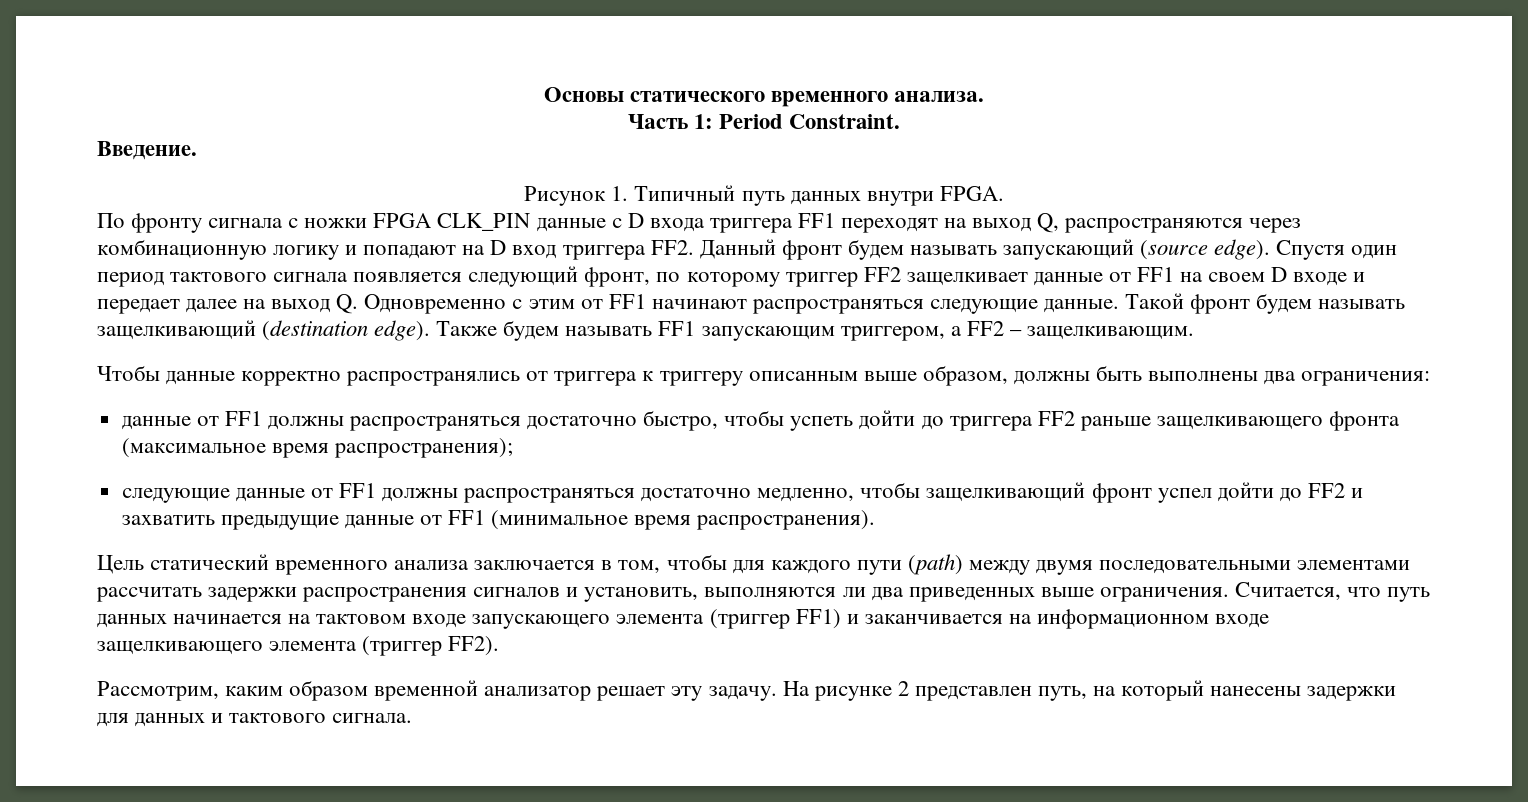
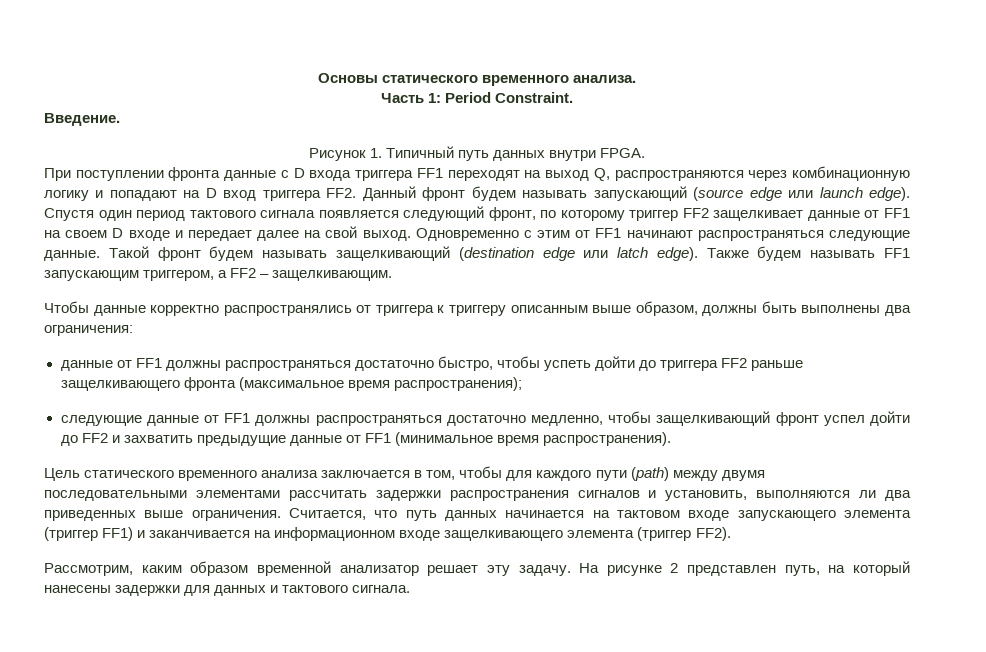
- По фронту сигнала с ножки FPGA CLK_PIN данные с D входа триггера FF1 переходят на выход Q, распространяются через комбинационную логику и попадают на D вход триггера FF2. Данный фронт будем называть запускающий (source edge).
+ При поступлении фронта данные с D входа триггера FF1 переходят на выход Q, распространяются через комбинационную логику и попадают на D вход триггера FF2. Данный фронт будем называть запускающий (source edge или launch edge).
- Спустя один период тактового сигнала появляется следующий фронт, по которому триггер FF2 защелкивает данные от FF1 на своем D входе и передает далее на выход Q. Одновременно с этим от FF1 начинают распространяться следующие данные.
+ Спустя один период тактового сигнала появляется следующий фронт, по которому триггер FF2 защелкивает данные от FF1 на своем D входе и передает далее на свой выход. Одновременно с этим от FF1 начинают распространяться следующие данные.
- Такой фронт будем называть защелкивающий (destination edge).
+ Такой фронт будем называть защелкивающий (destination edge или latch edge).
- Цель статический временного анализа заключается в том, чтобы для каждого пути (path) между двумя последовательными элементами рассчитать задержки распространения сигналов и установить, выполняются ли два приведенных выше ограничения.
+ Цель статического временного анализа заключается в том, чтобы для каждого пути (path) между двумя последовательными элементами рассчитать задержки распространения сигналов и установить, выполняются ли два приведенных выше ограничения.

